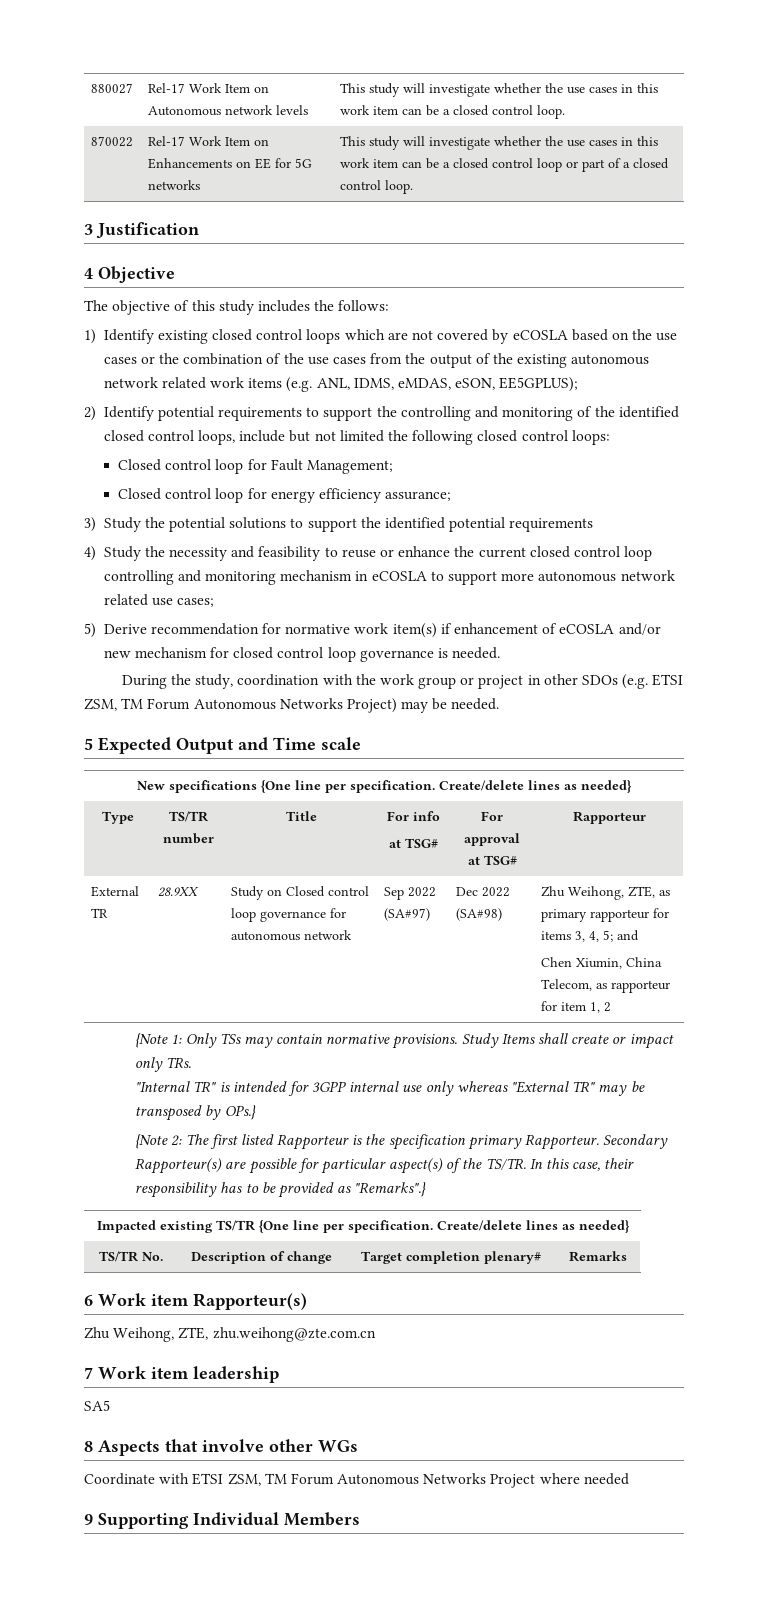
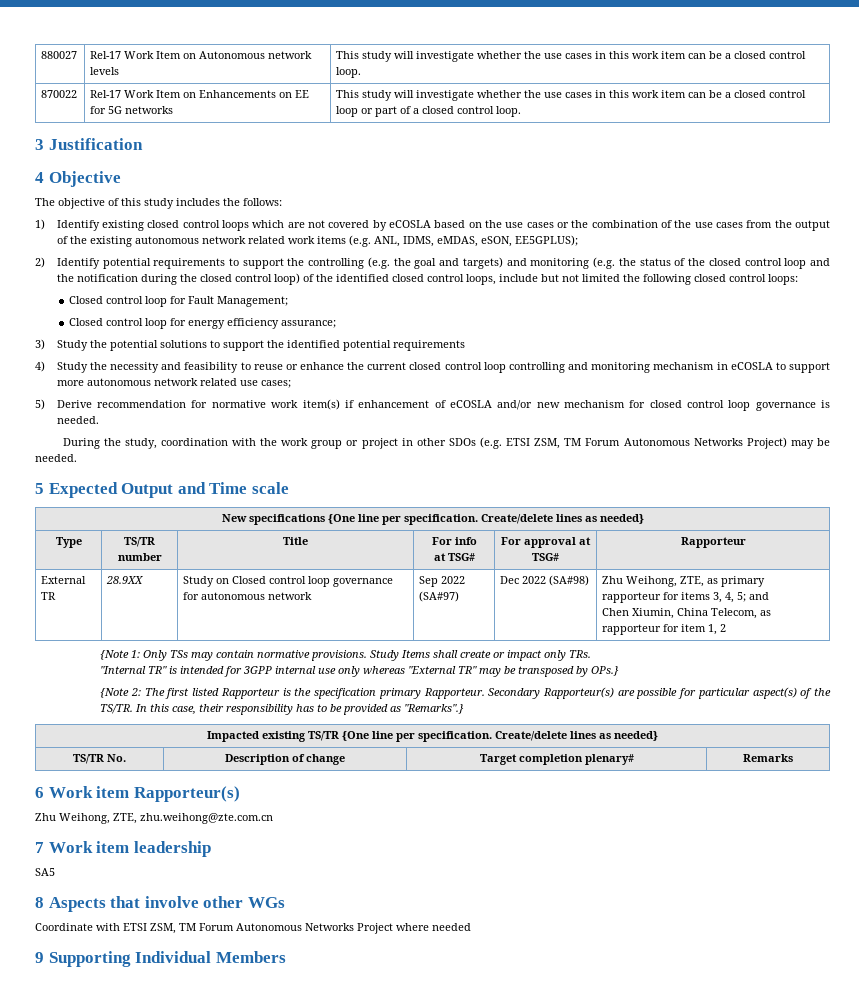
- 2) Identify potential requirements to support the controlling and monitoring of the identified closed control loops, include but not limited the following closed control loops:
+ 2) Identify potential requirements to support the controlling (e.g. the goal and targets) and monitoring (e.g. the status of the closed control loop and the notification during the closed control loop) of the identified closed control loops, include but not limited the following closed control loops:

